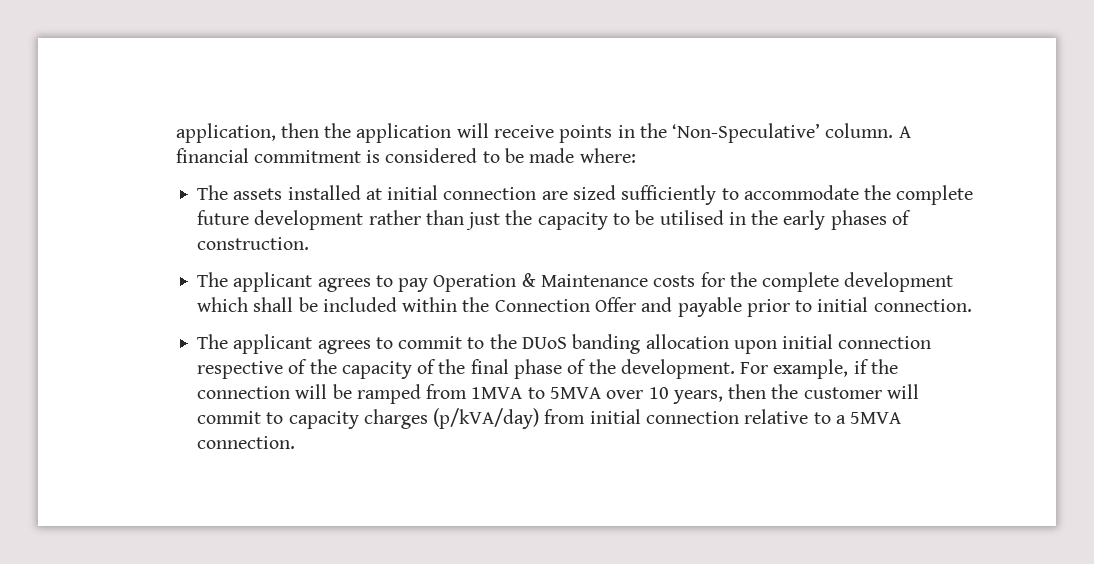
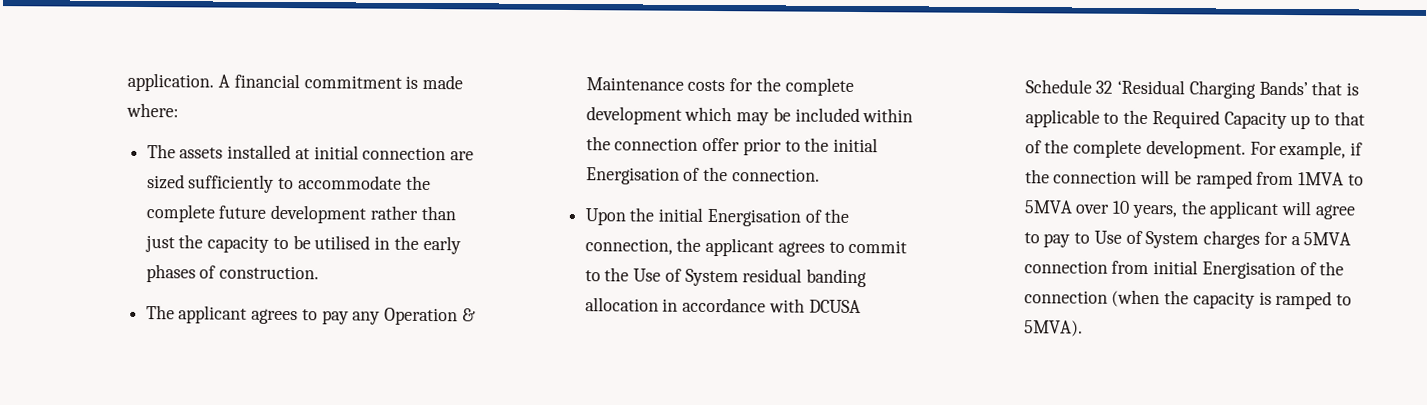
- application, then the application will receive points in the ‘Non-Speculative’ column.
+ application.
- A financial commitment is considered to be made where:
+ A financial commitment is made where:
- The applicant agrees to pay Operation & Maintenance costs for the complete development which shall be included within the Connection Offer and payable prior to initial connection.
- The applicant agrees to commit to the DUoS banding allocation upon initial connection respective of the capacity of the final phase of the development.
+ The applicant agrees to pay any Operation & Maintenance costs for the complete development which may be included within the connection offer prior to the initial Energisation of the connection.
+ Upon the initial Energisation of the connection, the applicant agrees to commit to the Use of System residual banding allocation in accordance with DCUSA Schedule 32 ‘Residual Charging Bands’ that is applicable to the Required Capacity up to that of the complete development.
- For example, if the connection will be ramped from 1MVA to 5MVA over 10 years, then the customer will commit to capacity charges (p/kVA/day) from initial connection relative to a 5MVA connection.
+ For example, if the connection will be ramped from 1MVA to 5MVA over 10 years, the applicant will agree to pay to Use of System charges for a 5MVA connection from initial Energisation of the connection (when the capacity is ramped to 5MVA).

